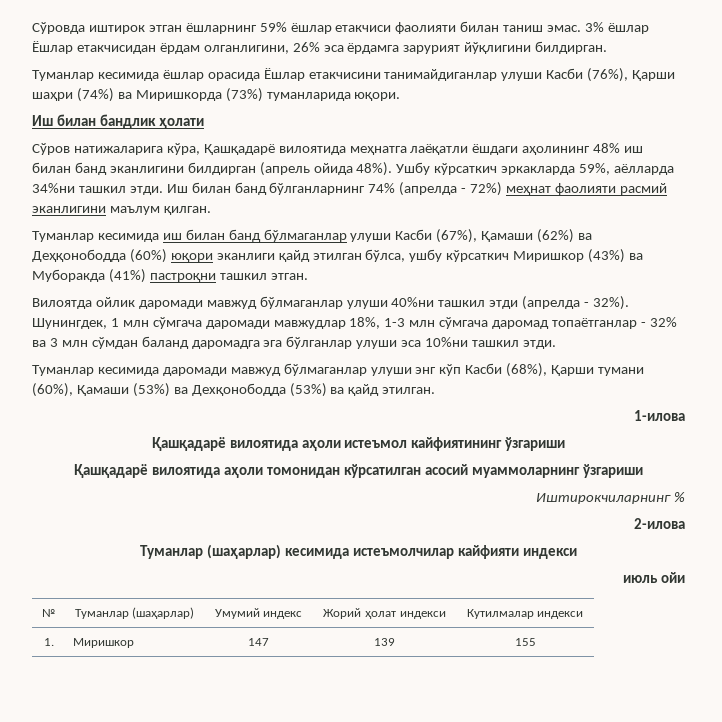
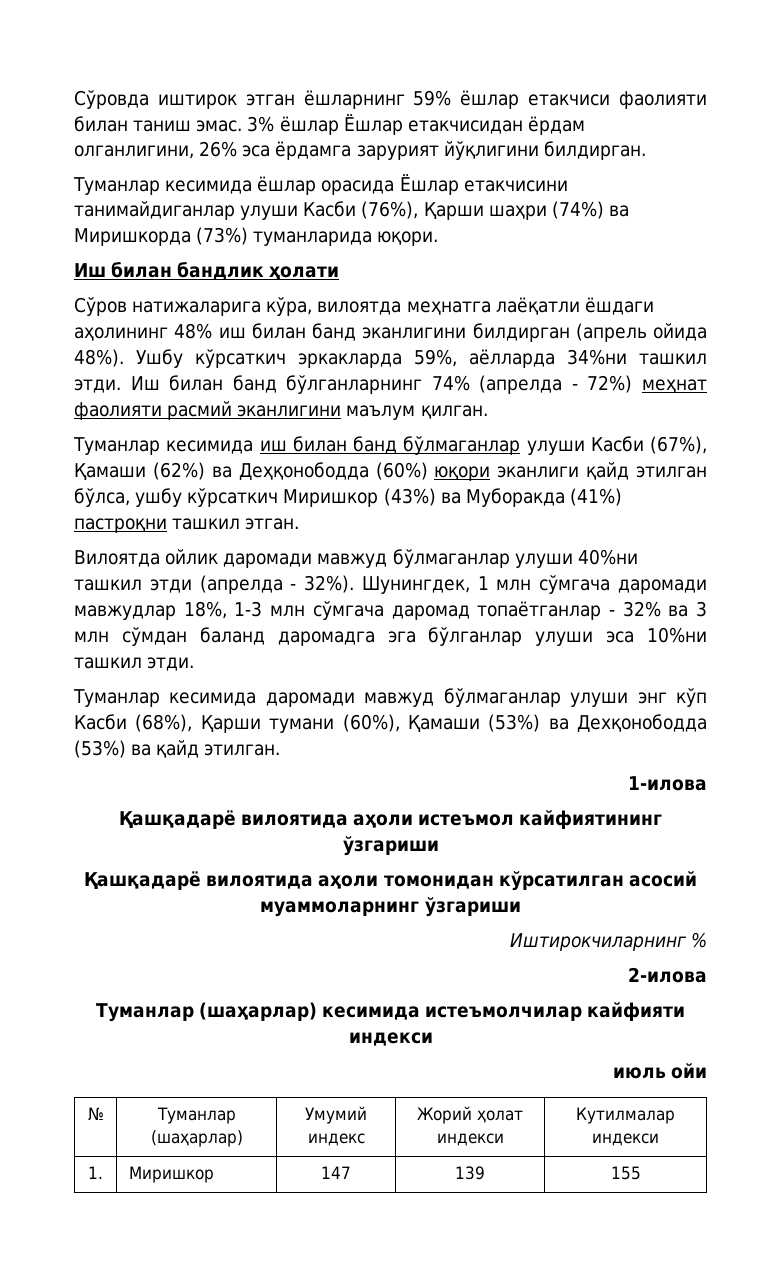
- Сўров натижаларига кўра, Қашқадарё вилоятида меҳнатга лаёқатли ёшдаги аҳолининг 48% иш билан банд эканлигини билдирган (апрель ойида 48%).
+ Сўров натижаларига кўра, вилоятда меҳнатга лаёқатли ёшдаги аҳолининг 48% иш билан банд эканлигини билдирган (апрель ойида 48%).

